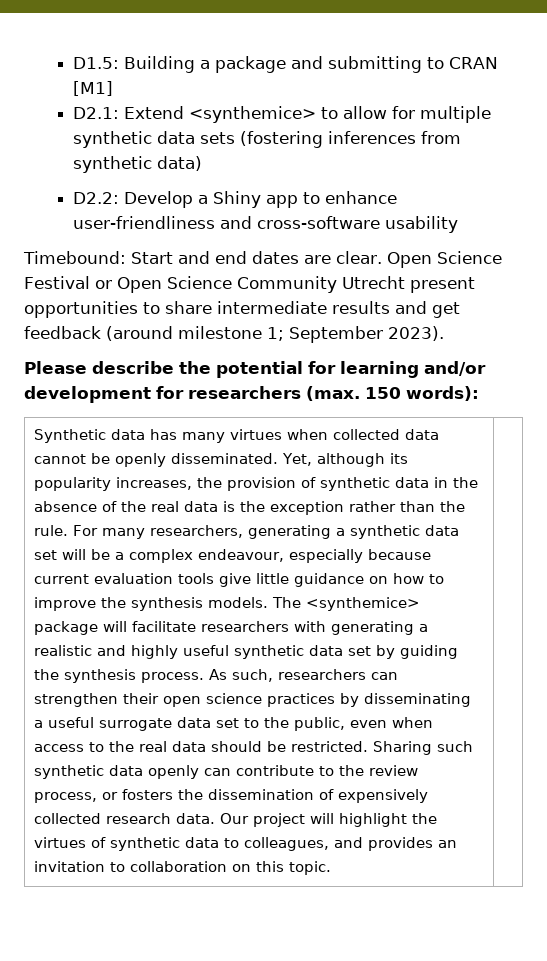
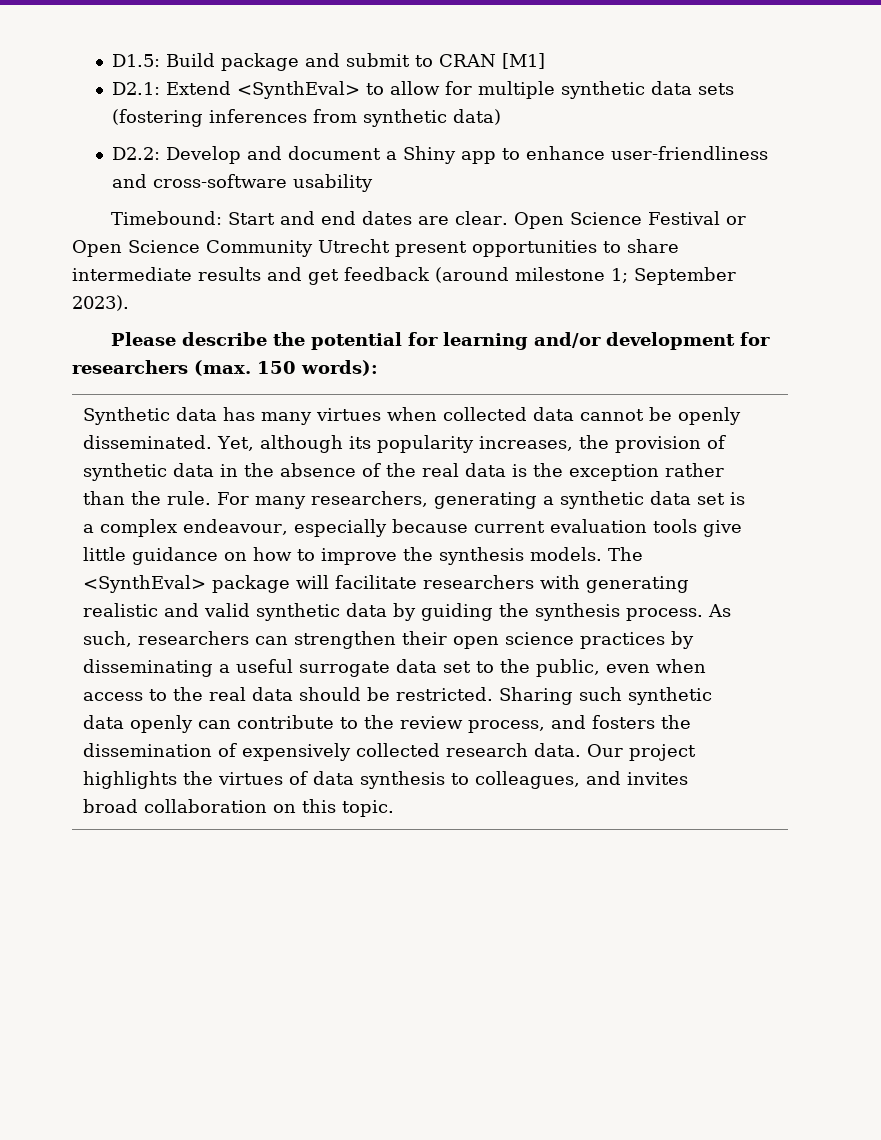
- D1.5: Building a package and submitting to CRAN [M1]
+ D1.5: Build package and submit to CRAN [M1]
- D2.1: Extend <synthemice> to allow for multiple synthetic data sets (fostering inferences from synthetic data)
+ D2.1: Extend <SynthEval> to allow for multiple synthetic data sets (fostering inferences from synthetic data)
- D2.2: Develop a Shiny app to enhance user-friendliness and cross-software usability
+ D2.2: Develop and document a Shiny app to enhance user-friendliness and cross-software usability
- For many researchers, generating a synthetic data set will be a complex endeavour, especially because current evaluation tools give little guidance on how to improve the synthesis models.
+ For many researchers, generating a synthetic data set is a complex endeavour, especially because current evaluation tools give little guidance on how to improve the synthesis models.
- The <synthemice> package will facilitate researchers with generating a realistic and highly useful synthetic data set by guiding the synthesis process.
+ The <SynthEval> package will facilitate researchers with generating realistic and valid synthetic data by guiding the synthesis process.
- Sharing such synthetic data openly can contribute to the review process, or fosters the dissemination of expensively collected research data.
+ Sharing such synthetic data openly can contribute to the review process, and fosters the dissemination of expensively collected research data.
- Our project will highlight the virtues of synthetic data to colleagues, and provides an invitation to collaboration on this topic.
+ Our project highlights the virtues of data synthesis to colleagues, and invites broad collaboration on this topic.

